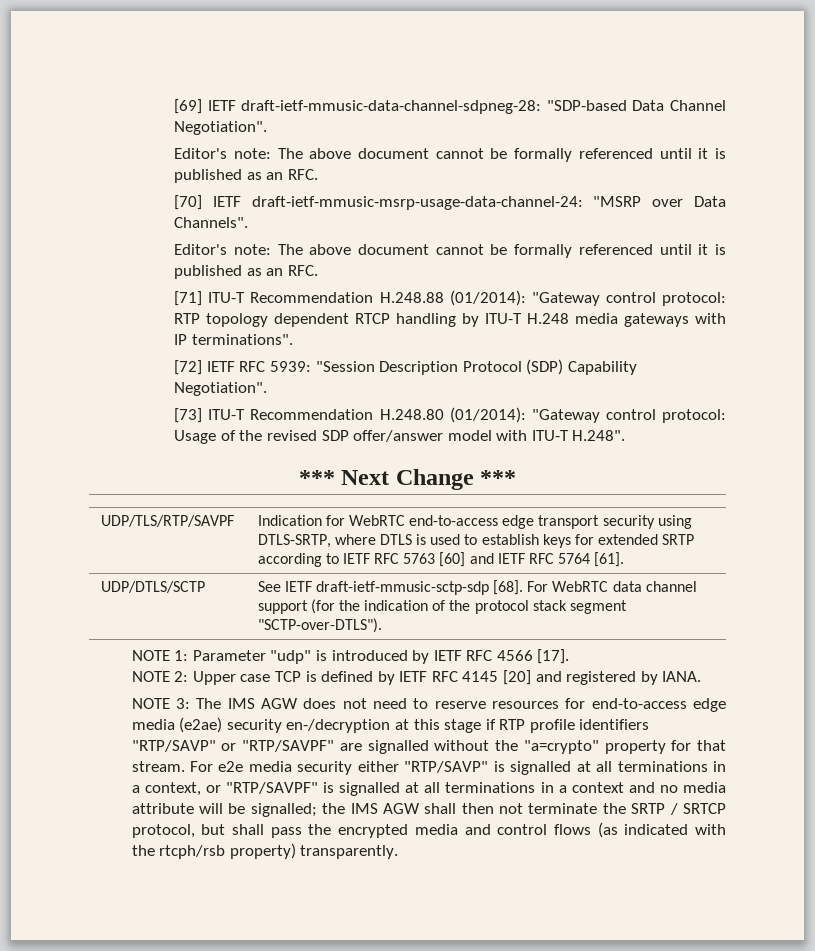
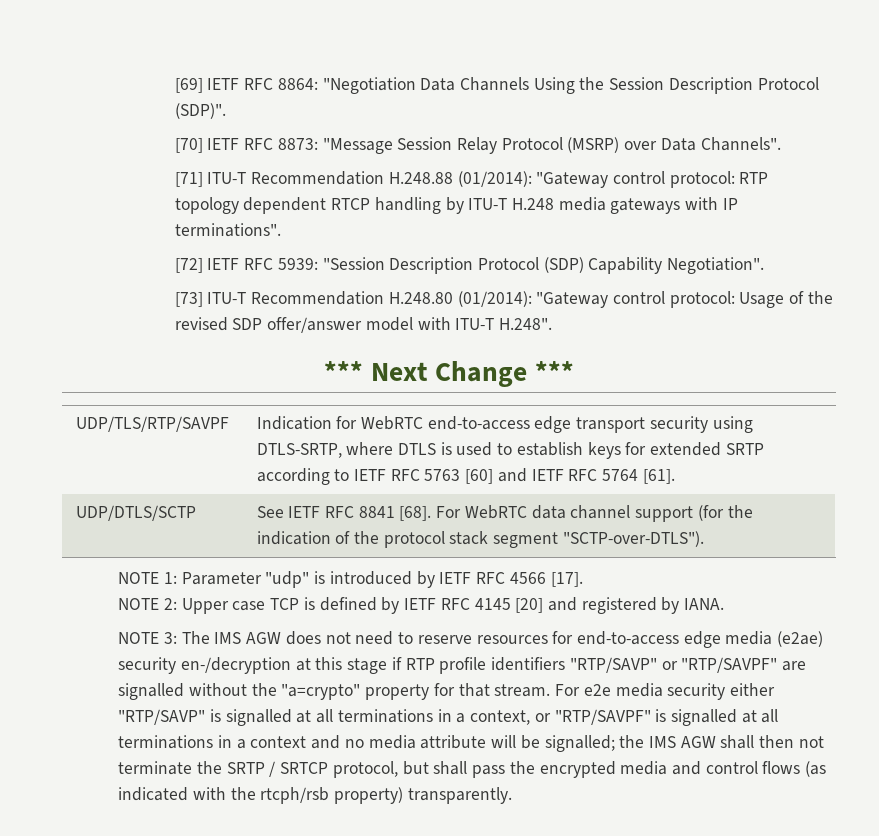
- [69] IETF draft-ietf-mmusic-data-channel-sdpneg-28: "SDP-based Data Channel Negotiation".
- Editor's note: The above document cannot be formally referenced until it is published as an RFC.
- [70] IETF draft-ietf-mmusic-msrp-usage-data-channel-24: "MSRP over Data Channels".
- Editor's note: The above document cannot be formally referenced until it is published as an RFC.
+ [69] IETF RFC 8864: "Negotiation Data Channels Using the Session Description Protocol (SDP)".
+ [70] IETF RFC 8873: "Message Session Relay Protocol (MSRP) over Data Channels".
- UDP/DTLS/SCTP | See IETF draft-ietf-mmusic-sctp-sdp [68]. For WebRTC data channel support (for the indication of the protocol stack segment "SCTP-over-DTLS").
+ UDP/DTLS/SCTP | See IETF RFC 8841 [68]. For WebRTC data channel support (for the indication of the protocol stack segment "SCTP-over-DTLS").

